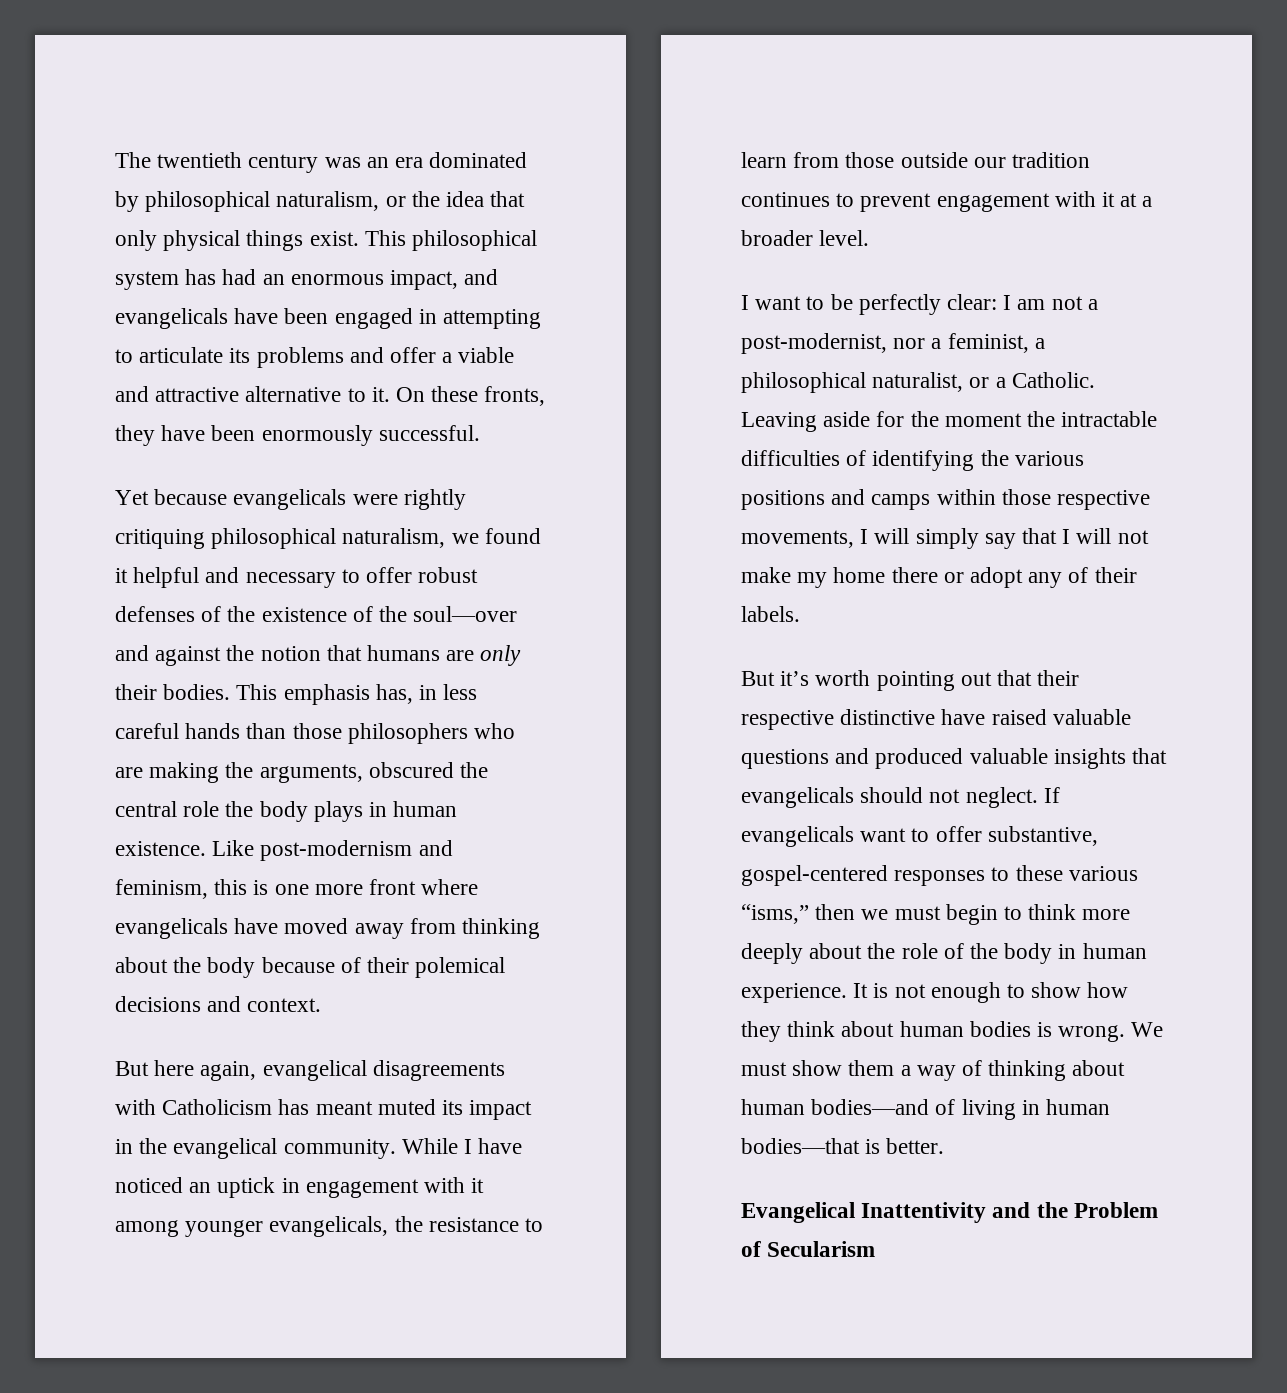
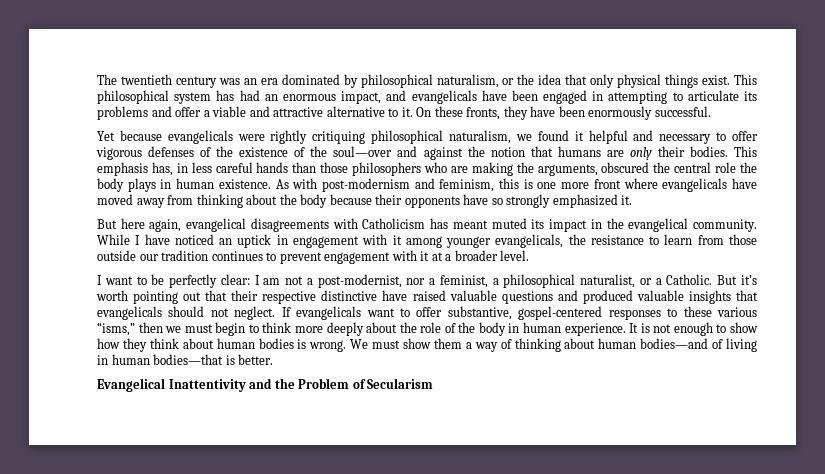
- Yet because evangelicals were rightly critiquing philosophical naturalism, we found it helpful and necessary to offer robust defenses of the existence of the soul—over and against the notion that humans are only their bodies.
+ Yet because evangelicals were rightly critiquing philosophical naturalism, we found it helpful and necessary to offer vigorous defenses of the existence of the soul—over and against the notion that humans are only their bodies.
- Like post-modernism and feminism, this is one more front where evangelicals have moved away from thinking about the body because of their polemical decisions and context.
+ As with post-modernism and feminism, this is one more front where evangelicals have moved away from thinking about the body because their opponents have so strongly emphasized it.
- I want to be perfectly clear: I am not a post-modernist, nor a feminist, a philosophical naturalist, or a Catholic. Leaving aside for the moment the intractable difficulties of identifying the various positions and camps within those respective movements, I will simply say that I will not make my home there or adopt any of their labels.
- But it’s worth pointing out that their respective distinctive have raised valuable questions and produced valuable insights that evangelicals should not neglect.
+ I want to be perfectly clear: I am not a post-modernist, nor a feminist, a philosophical naturalist, or a Catholic. But it’s worth pointing out that their respective distinctive have raised valuable questions and produced valuable insights that evangelicals should not neglect.

